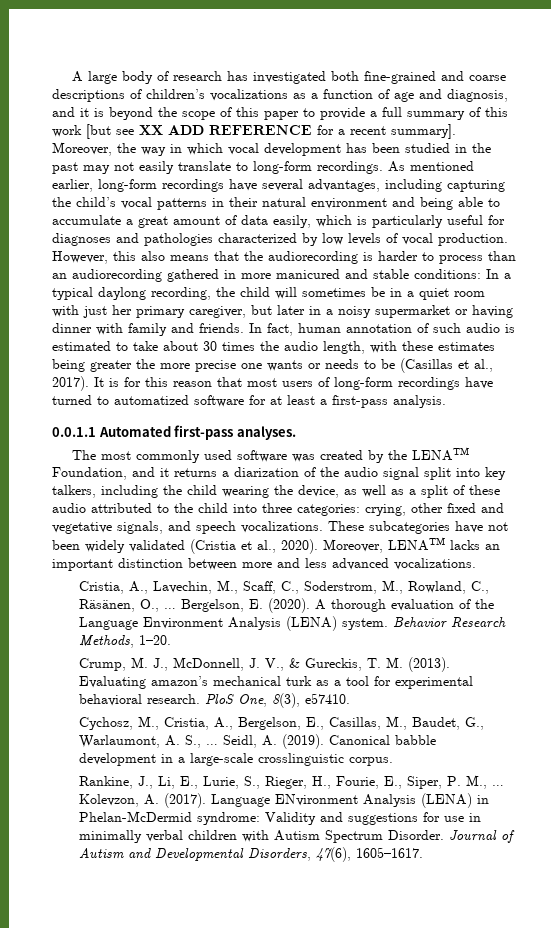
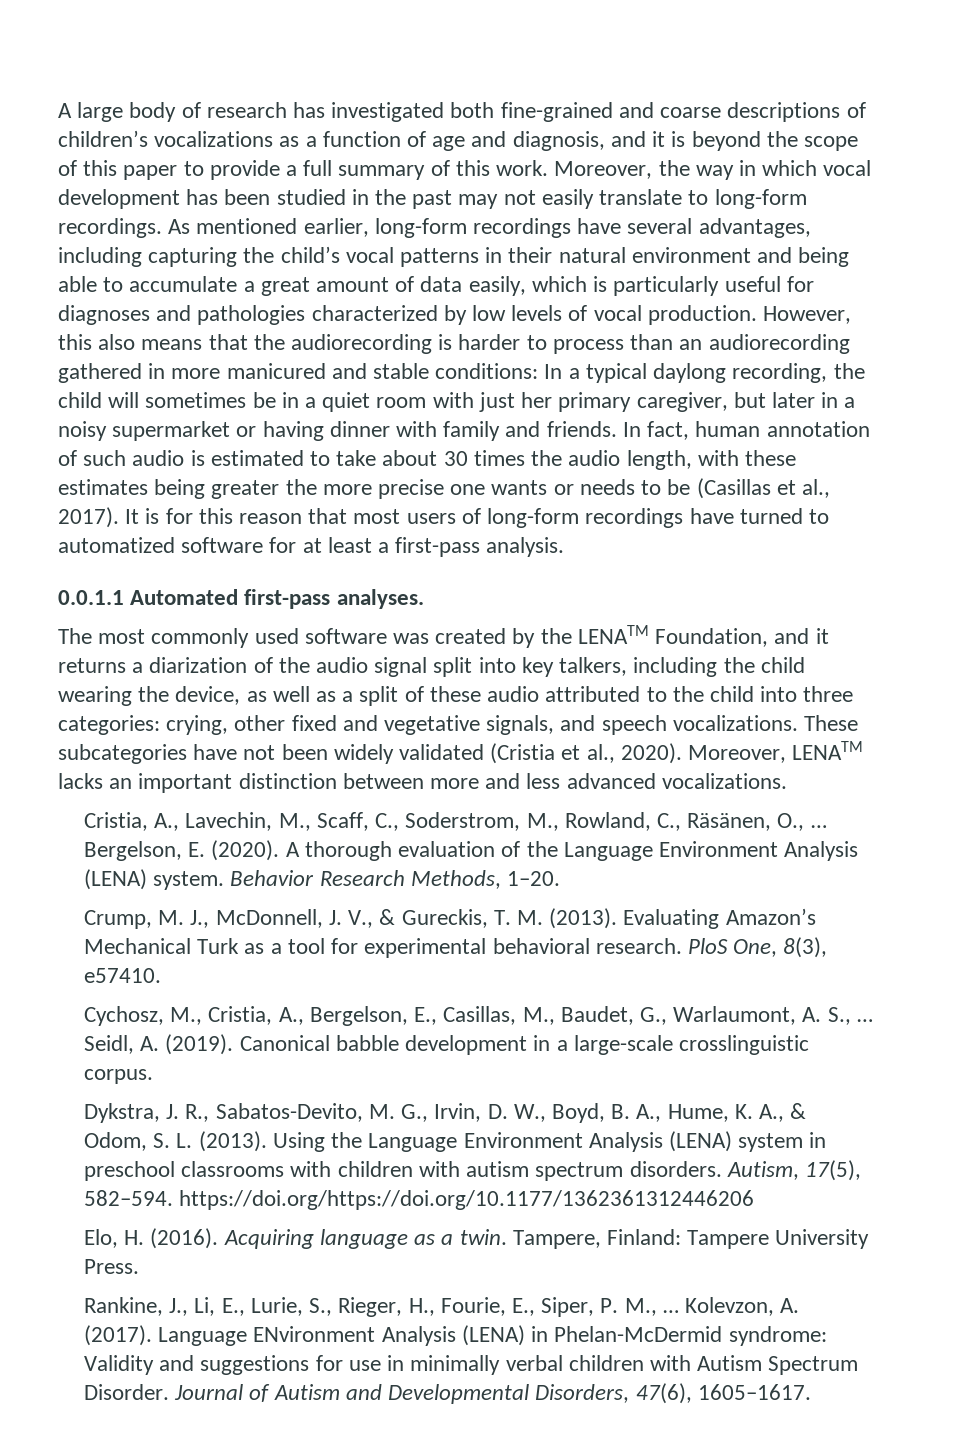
- A large body of research has investigated both fine-grained and coarse descriptions of children’s vocalizations as a function of age and diagnosis, and it is beyond the scope of this paper to provide a full summary of this work [but see XX ADD REFERENCE for a recent summary].
+ A large body of research has investigated both fine-grained and coarse descriptions of children’s vocalizations as a function of age and diagnosis, and it is beyond the scope of this paper to provide a full summary of this work.
- Evaluating amazon’s mechanical turk as a tool for experimental behavioral research.
+ Evaluating Amazon’s Mechanical Turk as a tool for experimental behavioral research.
+ Dykstra, J. R., Sabatos-Devito, M. G., Irvin, D. W., Boyd, B. A., Hume, K. A., & Odom, S. L. (2013). Using the Language Environment Analysis (LENA) system in preschool classrooms with children with autism spectrum disorders. Autism, 17(5), 582–594. https://doi.org/https://doi.org/10.1177/1362361312446206
+ Elo, H. (2016). Acquiring language as a twin. Tampere, Finland: Tampere University Press.

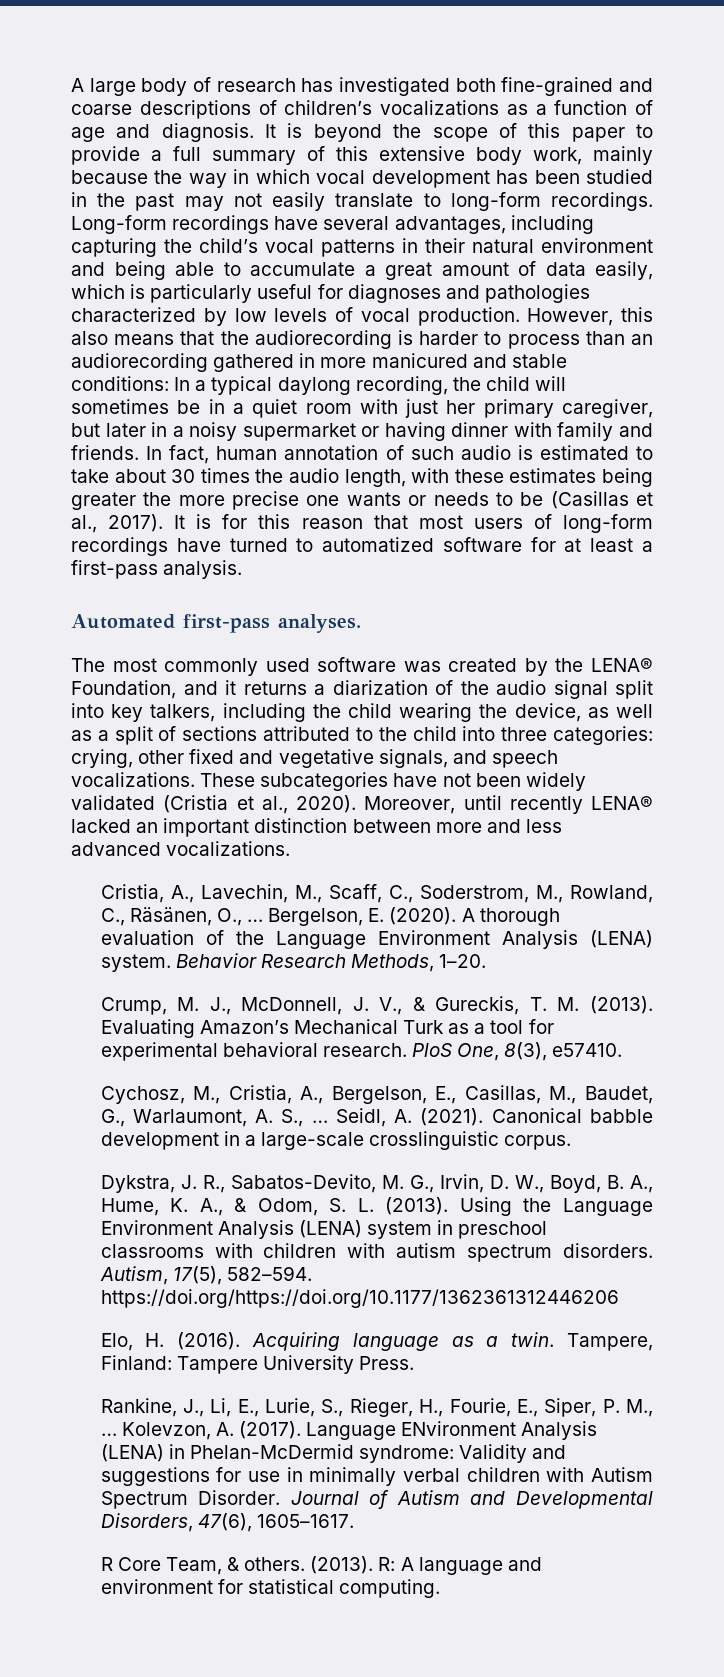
- A large body of research has investigated both fine-grained and coarse descriptions of children’s vocalizations as a function of age and diagnosis, and it is beyond the scope of this paper to provide a full summary of this work. Moreover, the way in which vocal development has been studied in the past may not easily translate to long-form recordings.
+ A large body of research has investigated both fine-grained and coarse descriptions of children’s vocalizations as a function of age and diagnosis. It is beyond the scope of this paper to provide a full summary of this extensive body work, mainly because the way in which vocal development has been studied in the past may not easily translate to long-form recordings.
- As mentioned earlier, long-form recordings have several advantages, including capturing the child’s vocal patterns in their natural environment and being able to accumulate a great amount of data easily, which is particularly useful for diagnoses and pathologies characterized by low levels of vocal production.
+ Long-form recordings have several advantages, including capturing the child’s vocal patterns in their natural environment and being able to accumulate a great amount of data easily, which is particularly useful for diagnoses and pathologies characterized by low levels of vocal production.
- 0.0.1.1 Automated first-pass analyses.
+ Automated first-pass analyses.
- The most commonly used software was created by the LENATM Foundation, and it returns a diarization of the audio signal split into key talkers, including the child wearing the device, as well as a split of these audio attributed to the child into three categories: crying, other fixed and vegetative signals, and speech vocalizations.
+ The most commonly used software was created by the LENA® Foundation, and it returns a diarization of the audio signal split into key talkers, including the child wearing the device, as well as a split of sections attributed to the child into three categories: crying, other fixed and vegetative signals, and speech vocalizations.
- Moreover, LENATM lacks an important distinction between more and less advanced vocalizations.
+ Moreover, until recently LENA® lacked an important distinction between more and less advanced vocalizations.
- Seidl, A. (2019).
+ Seidl, A. (2021).
+ R Core Team, & others. (2013). R: A language and environment for statistical computing.

